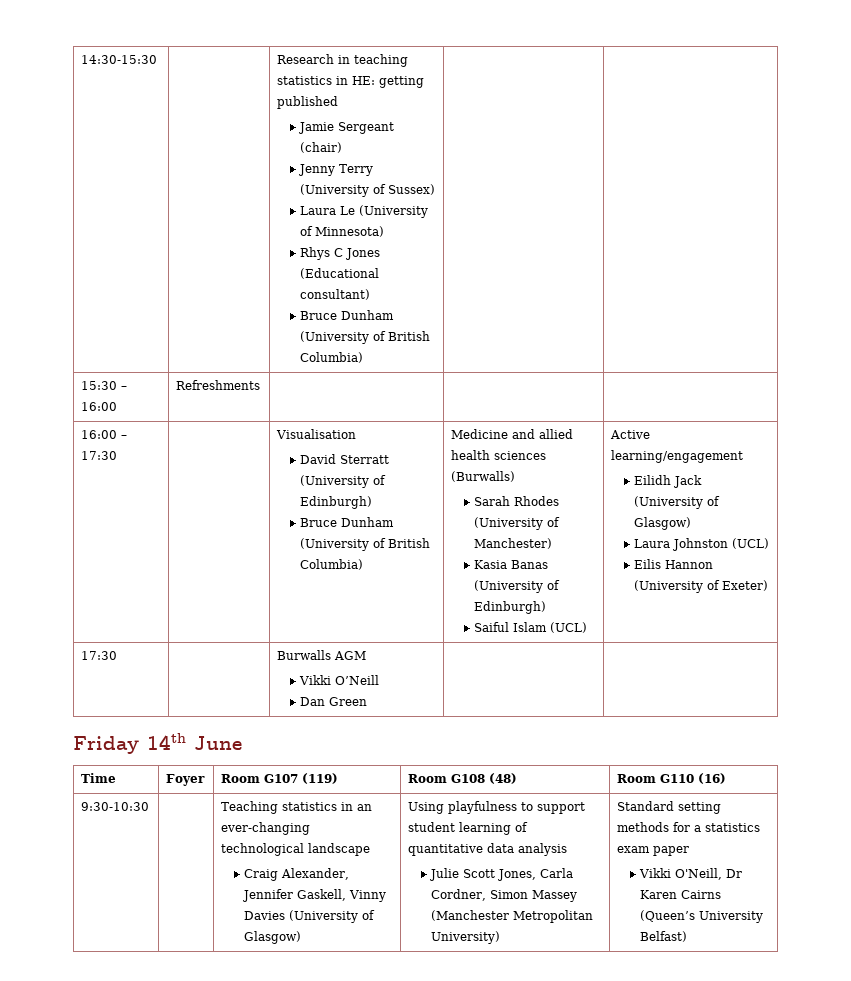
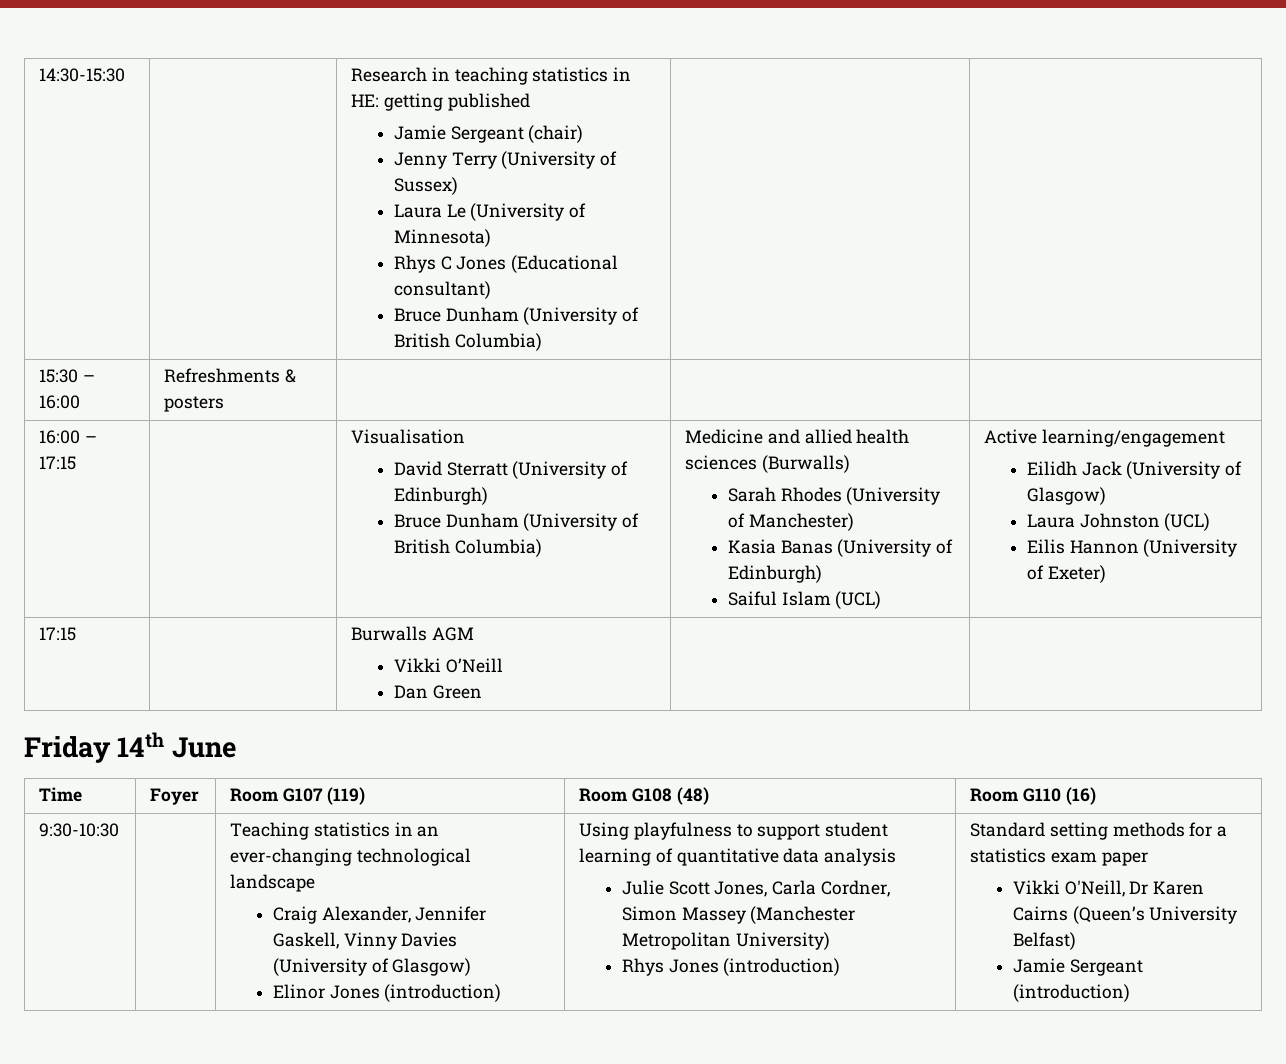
- 15:30 – 16:00 | Refreshments | | |
+ 15:30 – 16:00 | Refreshments & posters | | |
- 16:00 – 17:30
+ 16:00 – 17:15
- 17:30 | | Burwalls AGM
+ 17:15 | | Burwalls AGM
+ Elinor Jones (introduction)
+ Rhys Jones (introduction)
+ Jamie Sergeant (introduction)

